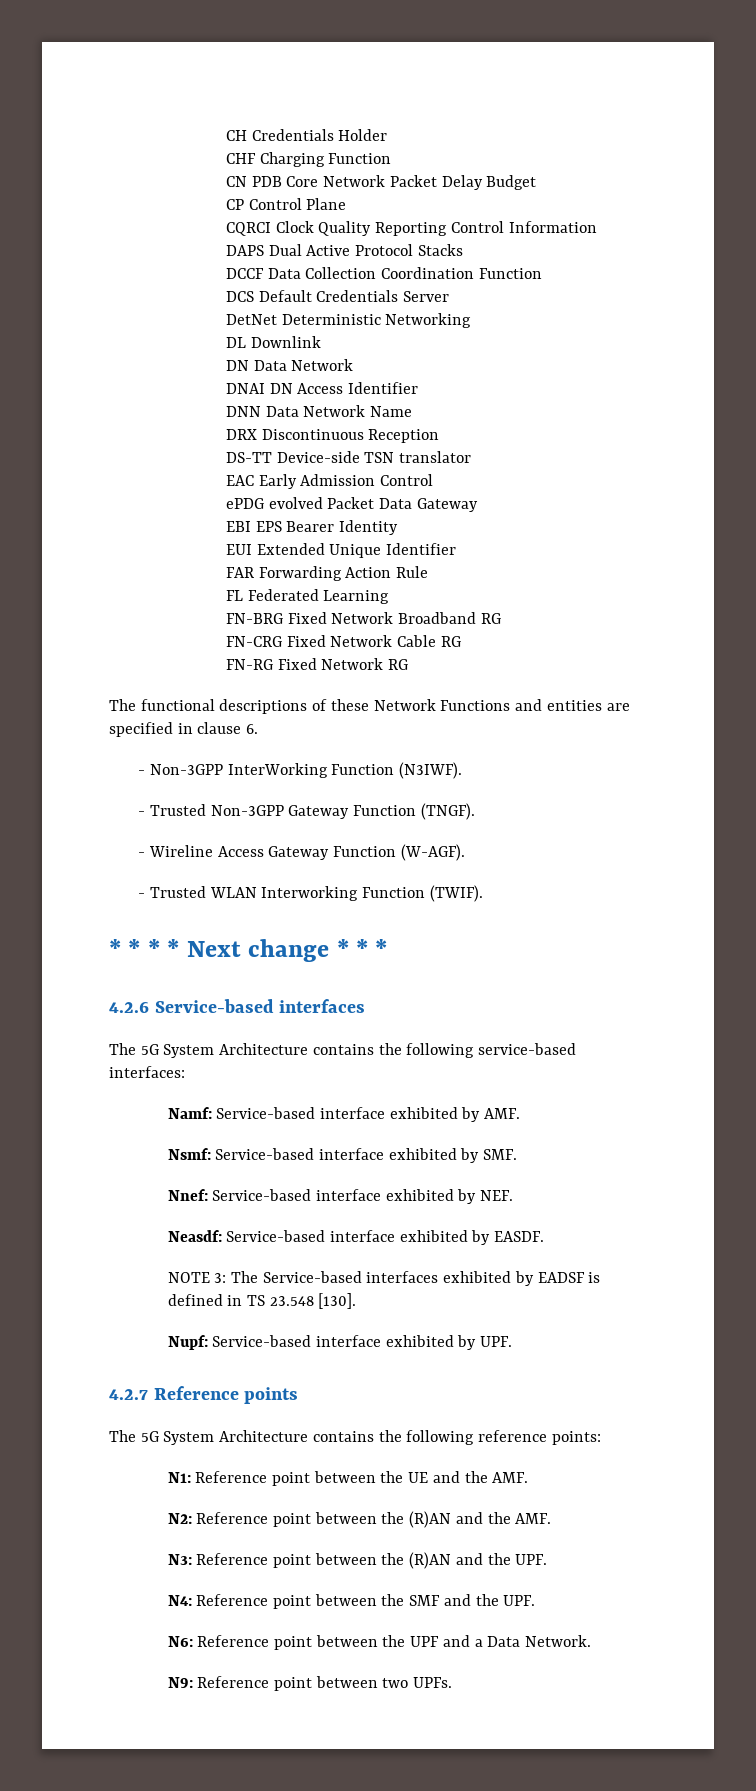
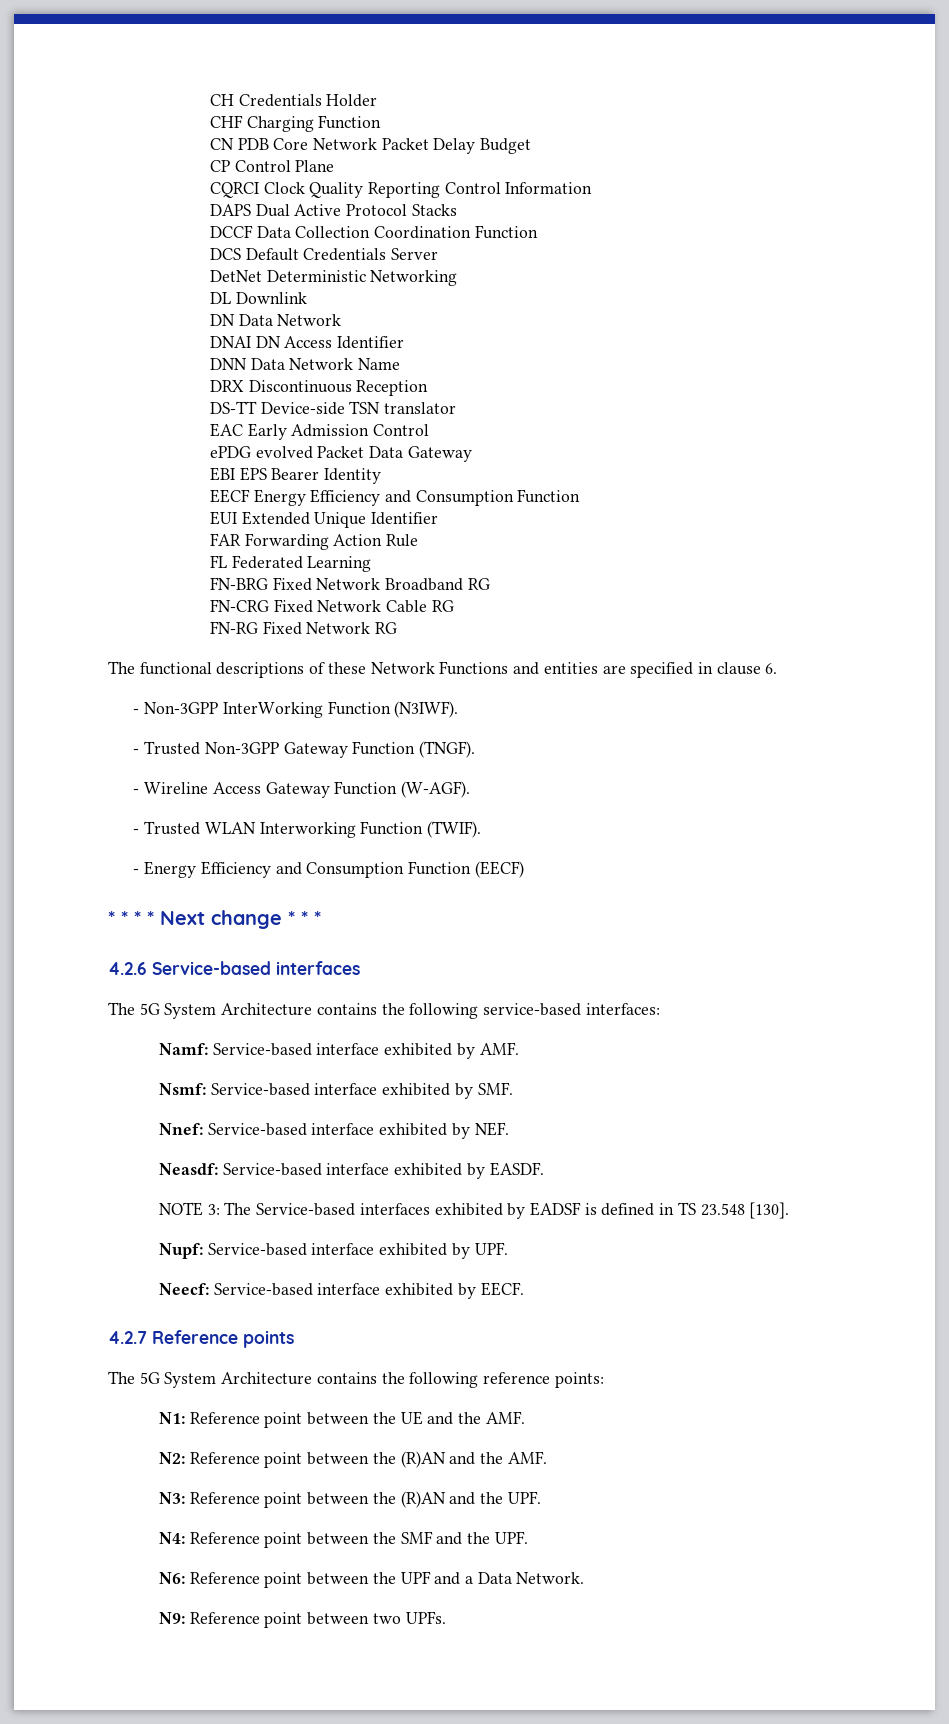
+ EECF Energy Efficiency and Consumption Function
+ - Energy Efficiency and Consumption Function (EECF)
+ Neecf: Service-based interface exhibited by EECF.

